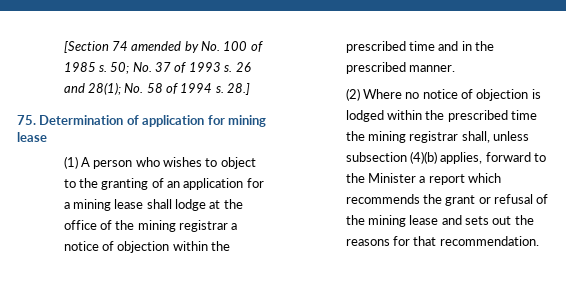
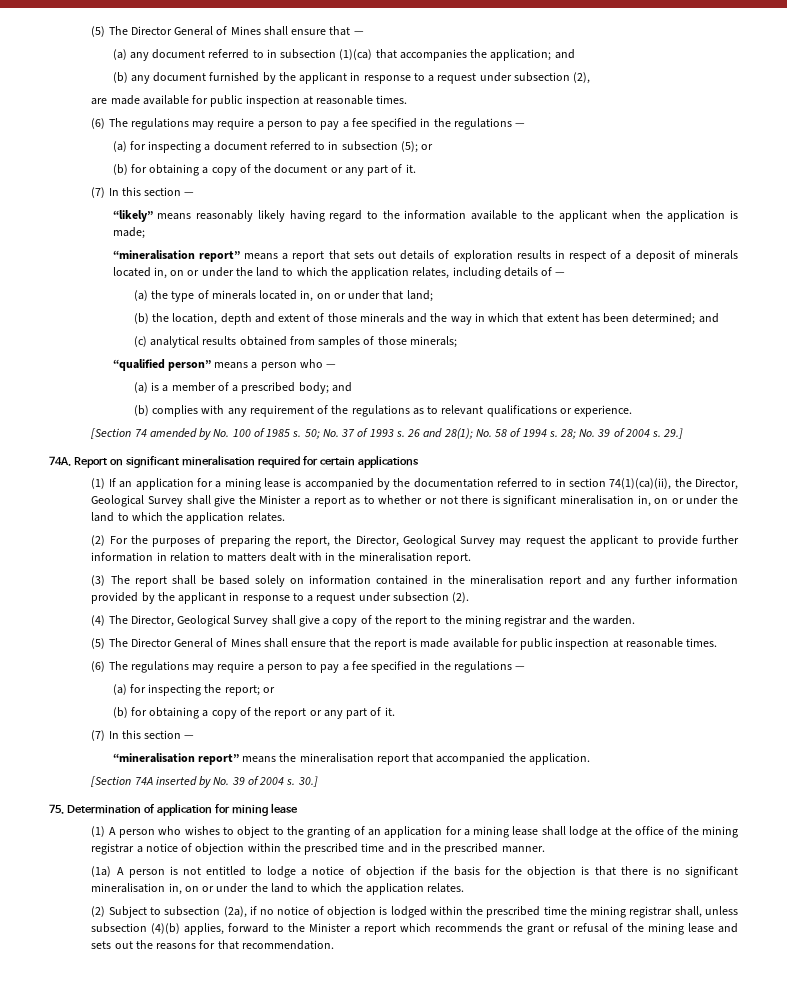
+ (5) The Director General of Mines shall ensure that —
+ (a) any document referred to in subsection (1)(ca) that accompanies the application; and
+ (b) any document furnished by the applicant in response to a request under subsection (2),
+ are made available for public inspection at reasonable times.
+ (6) The regulations may require a person to pay a fee specified in the regulations —
+ (a) for inspecting a document referred to in subsection (5); or
+ (b) for obtaining a copy of the document or any part of it.
+ (7) In this section —
+ “likely” means reasonably likely having regard to the information available to the applicant when the application is made;
+ “mineralisation report” means a report that sets out details of exploration results in respect of a deposit of minerals located in, on or under the land to which the application relates, including details of —
+ (a) the type of minerals located in, on or under that land;
+ (b) the location, depth and extent of those minerals and the way in which that extent has been determined; and
+ (c) analytical results obtained from samples of those minerals;
+ “qualified person” means a person who —
+ (a) is a member of a prescribed body; and
+ (b) complies with any requirement of the regulations as to relevant qualifications or experience.
- 28.]
+ 28; No. 39 of 2004 s. 29.]
+ 74A. Report on significant mineralisation required for certain applications
+ (1) If an application for a mining lease is accompanied by the documentation referred to in section 74(1)(ca)(ii), the Director, Geological Survey shall give the Minister a report as to whether or not there is significant mineralisation in, on or under the land to which the application relates.
+ (2) For the purposes of preparing the report, the Director, Geological Survey may request the applicant to provide further information in relation to matters dealt with in the mineralisation report.
+ (3) The report shall be based solely on information contained in the mineralisation report and any further information provided by the applicant in response to a request under subsection (2).
+ (4) The Director, Geological Survey shall give a copy of the report to the mining registrar and the warden.
+ (5) The Director General of Mines shall ensure that the report is made available for public inspection at reasonable times.
+ (6) The regulations may require a person to pay a fee specified in the regulations —
+ (a) for inspecting the report; or
+ (b) for obtaining a copy of the report or any part of it.
+ (7) In this section —
+ “mineralisation report” means the mineralisation report that accompanied the application.
+ [Section 74A inserted by No. 39 of 2004 s. 30.]
- (2) Where no notice of objection is lodged within the prescribed time the mining registrar shall, unless subsection (4)(b) applies, forward to the Minister a report which recommends the grant or refusal of the mining lease and sets out the reasons for that recommendation.
+ (1a) A person is not entitled to lodge a notice of objection if the basis for the objection is that there is no significant mineralisation in, on or under the land to which the application relates.
+ (2) Subject to subsection (2a), if no notice of objection is lodged within the prescribed time the mining registrar shall, unless subsection (4)(b) applies, forward to the Minister a report which recommends the grant or refusal of the mining lease and sets out the reasons for that recommendation.

